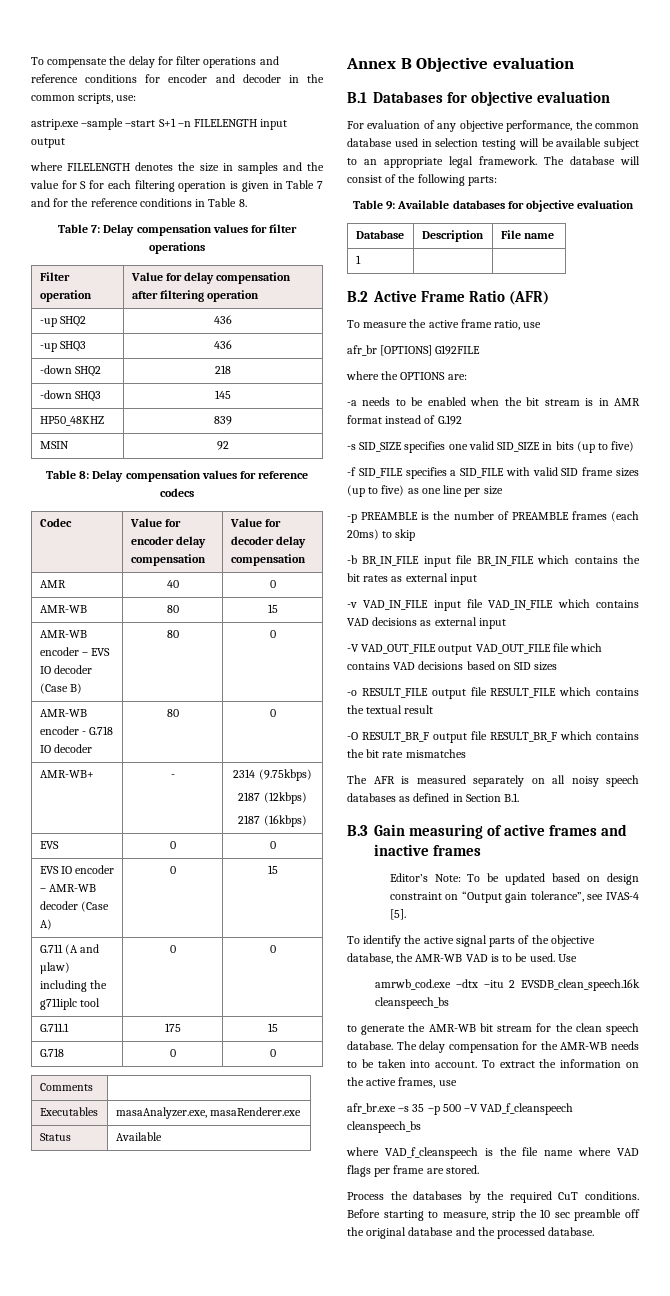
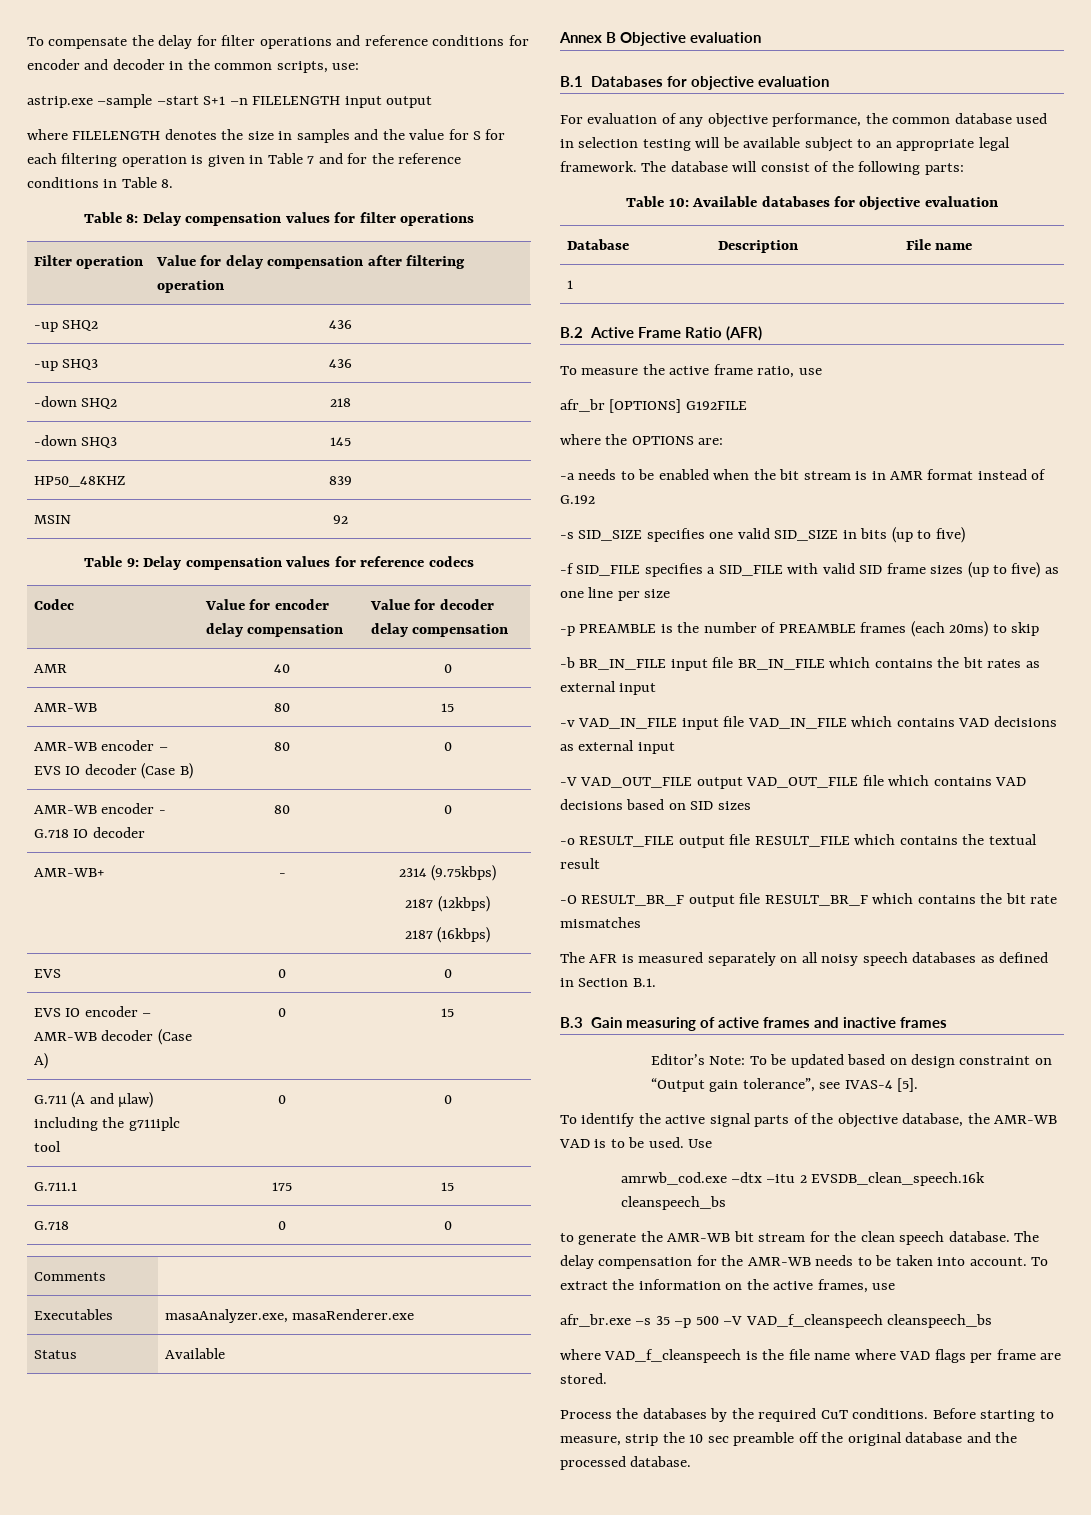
- Table 7: Delay compensation values for filter operations
+ Table 8: Delay compensation values for filter operations
- Table 8: Delay compensation values for reference codecs
+ Table 9: Delay compensation values for reference codecs
- Table 9: Available databases for objective evaluation
+ Table 10: Available databases for objective evaluation

